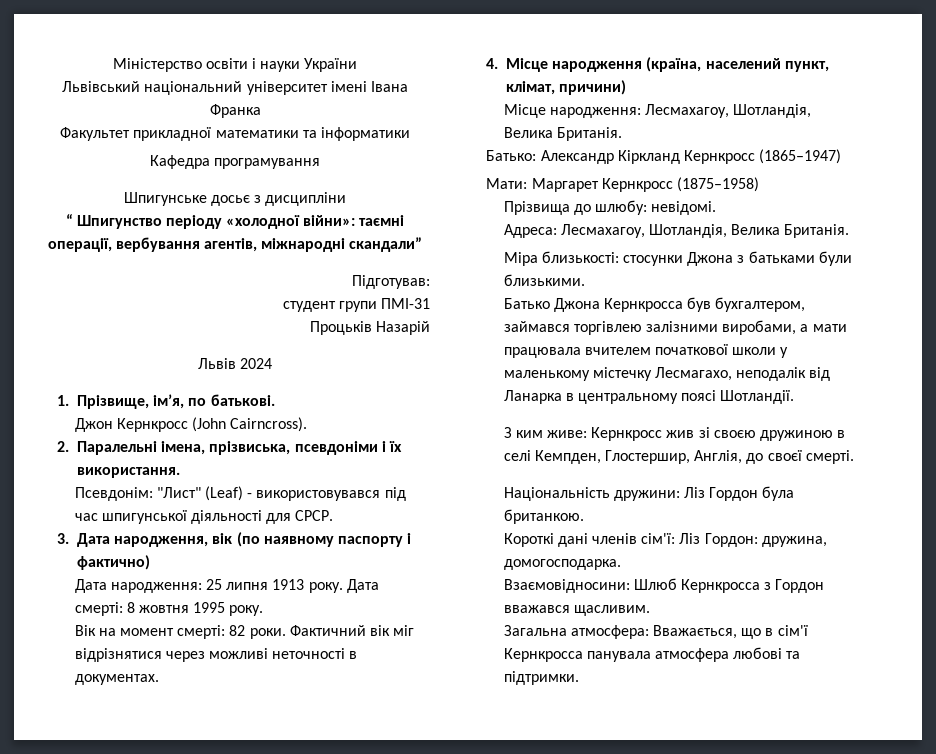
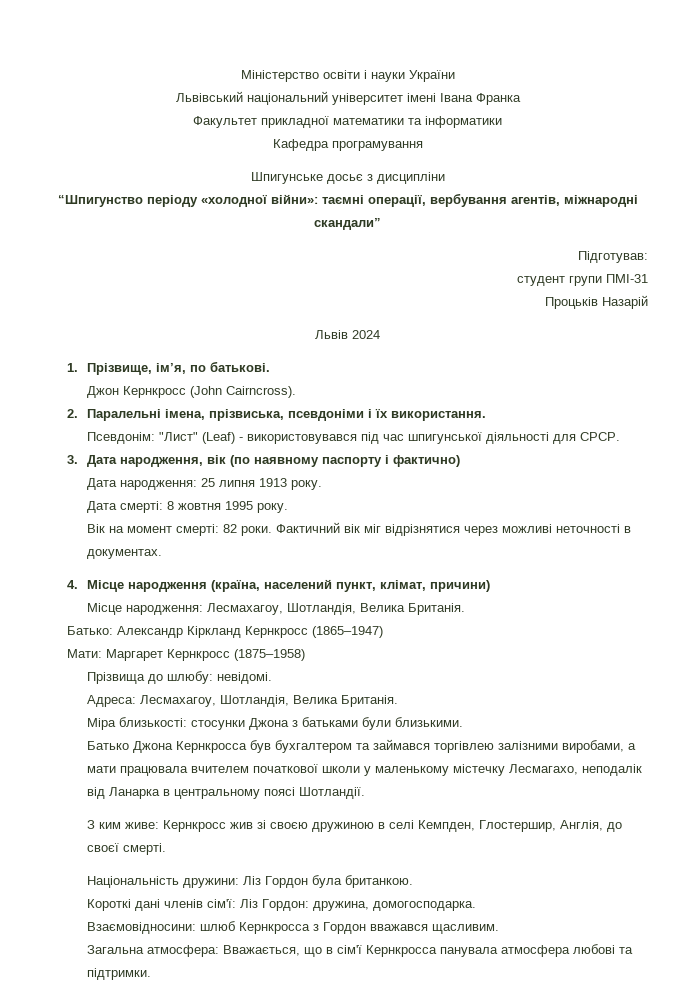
- “ Шпигунство періоду «холодної війни»: таємні операції, вербування агентів, міжнародні скандали”
+ “Шпигунство періоду «холодної війни»: таємні операції, вербування агентів, міжнародні скандали”
- Дата народження: 25 липня 1913 року. Дата смерті: 8 жовтня 1995 року.
+ Дата народження: 25 липня 1913 року.
+ Дата смерті: 8 жовтня 1995 року.
- Батько Джона Кернкросса був бухгалтером, займався торгівлею залізними виробами, а мати працювала вчителем початкової школи у маленькому містечку Лесмагахо, неподалік від Ланарка в центральному поясі Шотландії.
+ Батько Джона Кернкросса був бухгалтером та займався торгівлею залізними виробами, а мати працювала вчителем початкової школи у маленькому містечку Лесмагахо, неподалік від Ланарка в центральному поясі Шотландії.
- Взаємовідносини: Шлюб Кернкросса з Гордон вважався щасливим.
+ Взаємовідносини: шлюб Кернкросса з Гордон вважався щасливим.

